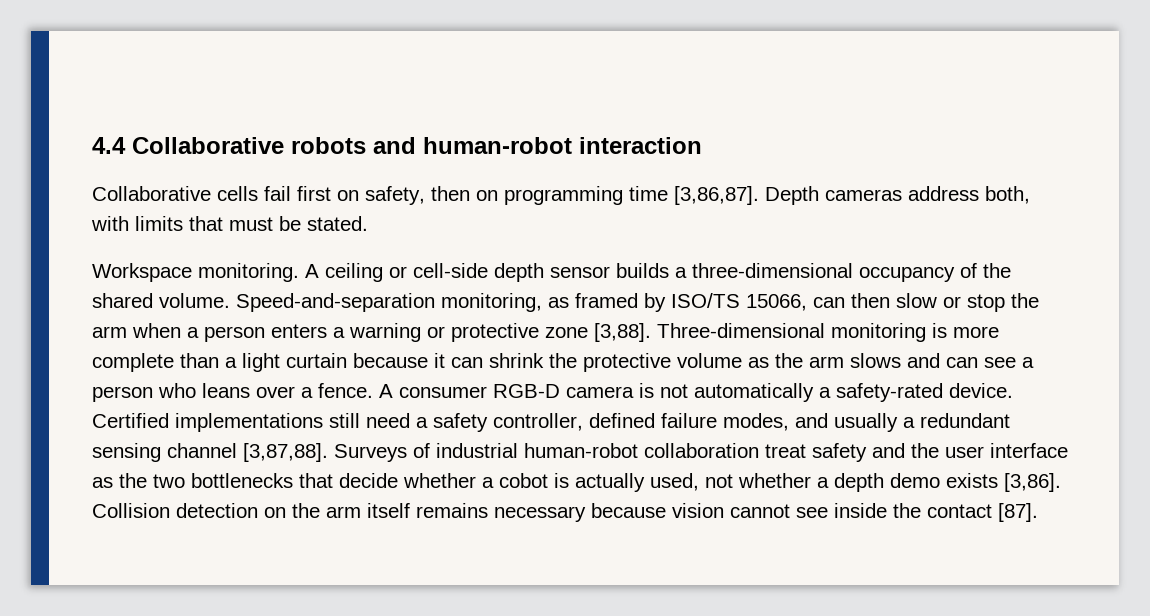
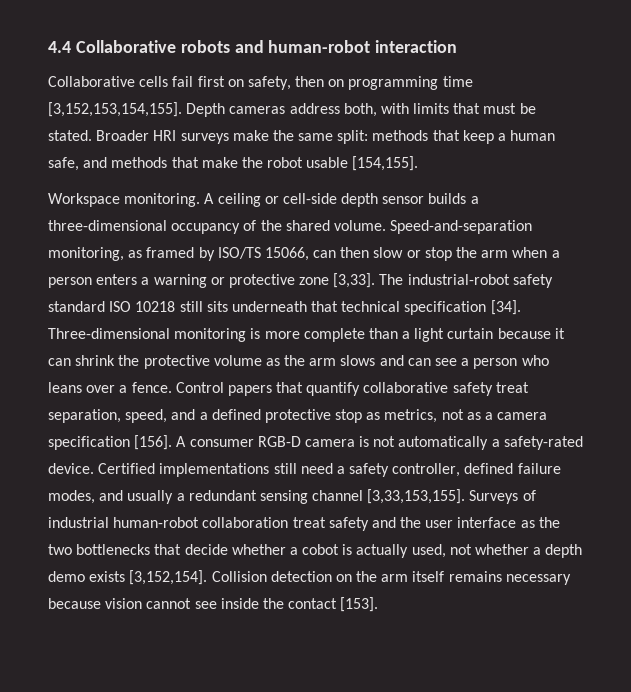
- Collaborative cells fail first on safety, then on programming time [3,86,87].
+ Collaborative cells fail first on safety, then on programming time [3,152,153,154,155].
+ Broader HRI surveys make the same split: methods that keep a human safe, and methods that make the robot usable [154,155].
- Speed-and-separation monitoring, as framed by ISO/TS 15066, can then slow or stop the arm when a person enters a warning or protective zone [3,88].
+ Speed-and-separation monitoring, as framed by ISO/TS 15066, can then slow or stop the arm when a person enters a warning or protective zone [3,33]. The industrial-robot safety standard ISO 10218 still sits underneath that technical specification [34].
+ Control papers that quantify collaborative safety treat separation, speed, and a defined protective stop as metrics, not as a camera specification [156].
- Certified implementations still need a safety controller, defined failure modes, and usually a redundant sensing channel [3,87,88].
+ Certified implementations still need a safety controller, defined failure modes, and usually a redundant sensing channel [3,33,153,155].
- Surveys of industrial human-robot collaboration treat safety and the user interface as the two bottlenecks that decide whether a cobot is actually used, not whether a depth demo exists [3,86].
+ Surveys of industrial human-robot collaboration treat safety and the user interface as the two bottlenecks that decide whether a cobot is actually used, not whether a depth demo exists [3,152,154].
- Collision detection on the arm itself remains necessary because vision cannot see inside the contact [87].
+ Collision detection on the arm itself remains necessary because vision cannot see inside the contact [153].

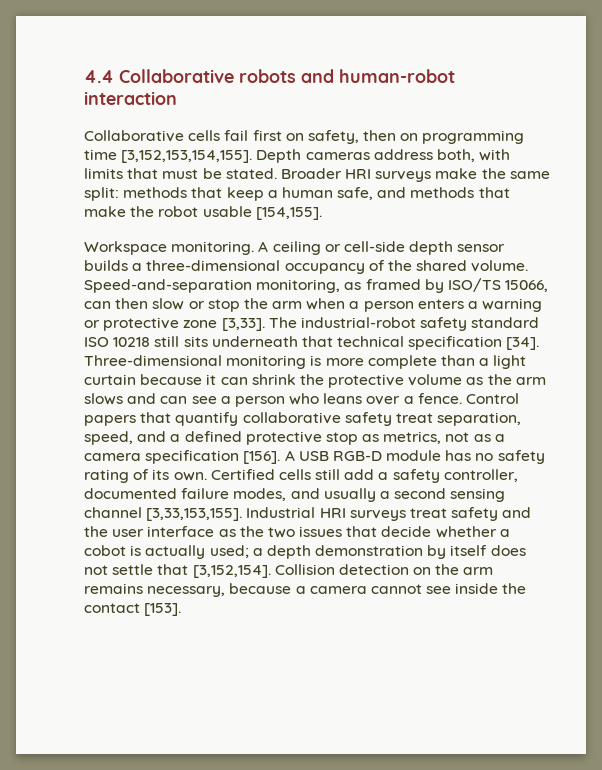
- A consumer RGB-D camera is not automatically a safety-rated device. Certified implementations still need a safety controller, defined failure modes, and usually a redundant sensing channel [3,33,153,155].
+ A USB RGB-D module has no safety rating of its own. Certified cells still add a safety controller, documented failure modes, and usually a second sensing channel [3,33,153,155].
- Surveys of industrial human-robot collaboration treat safety and the user interface as the two bottlenecks that decide whether a cobot is actually used, not whether a depth demo exists [3,152,154].
+ Industrial HRI surveys treat safety and the user interface as the two issues that decide whether a cobot is actually used; a depth demonstration by itself does not settle that [3,152,154].
- Collision detection on the arm itself remains necessary because vision cannot see inside the contact [153].
+ Collision detection on the arm remains necessary, because a camera cannot see inside the contact [153].

